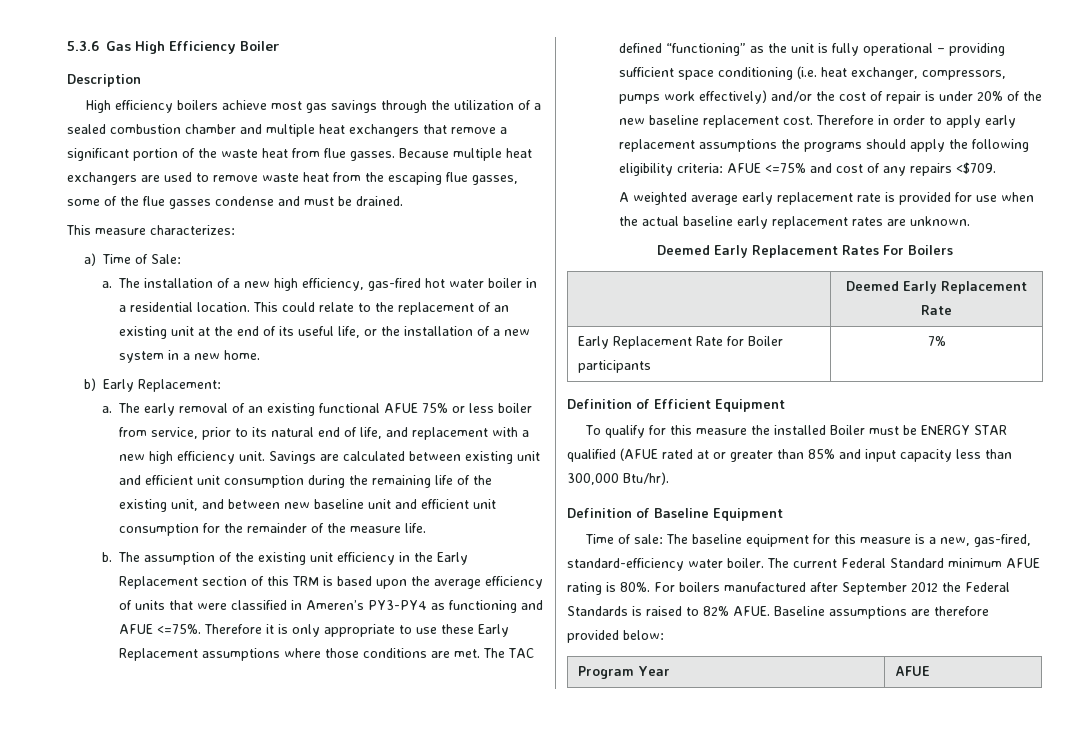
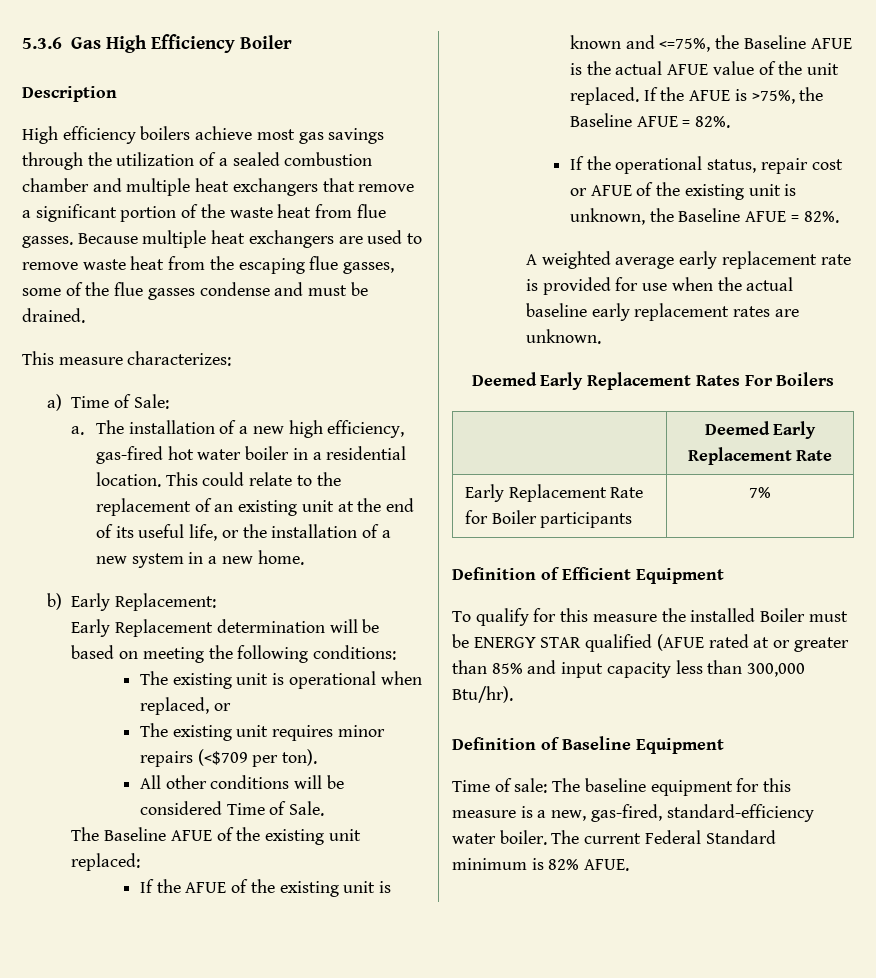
- a. The early removal of an existing functional AFUE 75% or less boiler from service, prior to its natural end of life, and replacement with a new high efficiency unit. Savings are calculated between existing unit and efficient unit consumption during the remaining life of the existing unit, and between new baseline unit and efficient unit consumption for the remainder of the measure life.
- b. The assumption of the existing unit efficiency in the Early Replacement section of this TRM is based upon the average efficiency of units that were classified in Ameren’s PY3-PY4 as functioning and AFUE <=75%. Therefore it is only appropriate to use these Early Replacement assumptions where those conditions are met. The TAC defined “functioning” as the unit is fully operational – providing sufficient space conditioning (i.e. heat exchanger, compressors, pumps work effectively) and/or the cost of repair is under 20% of the new baseline replacement cost. Therefore in order to apply early replacement assumptions the programs should apply the following eligibility criteria: AFUE <=75% and cost of any repairs <$709.
+ Early Replacement determination will be based on meeting the following conditions:
+ The existing unit is operational when replaced, or
+ The existing unit requires minor repairs (<$709 per ton).
+ All other conditions will be considered Time of Sale.
+ The Baseline AFUE of the existing unit replaced:
+ If the AFUE of the existing unit is known and <=75%, the Baseline AFUE is the actual AFUE value of the unit replaced. If the AFUE is >75%, the Baseline AFUE = 82%.
+ If the operational status, repair cost or AFUE of the existing unit is unknown, the Baseline AFUE = 82%.
- The current Federal Standard minimum AFUE rating is 80%. For boilers manufactured after September 2012 the Federal Standards is raised to 82% AFUE. Baseline assumptions are therefore provided below:
- Program Year | AFUE
+ The current Federal Standard minimum is 82% AFUE.

